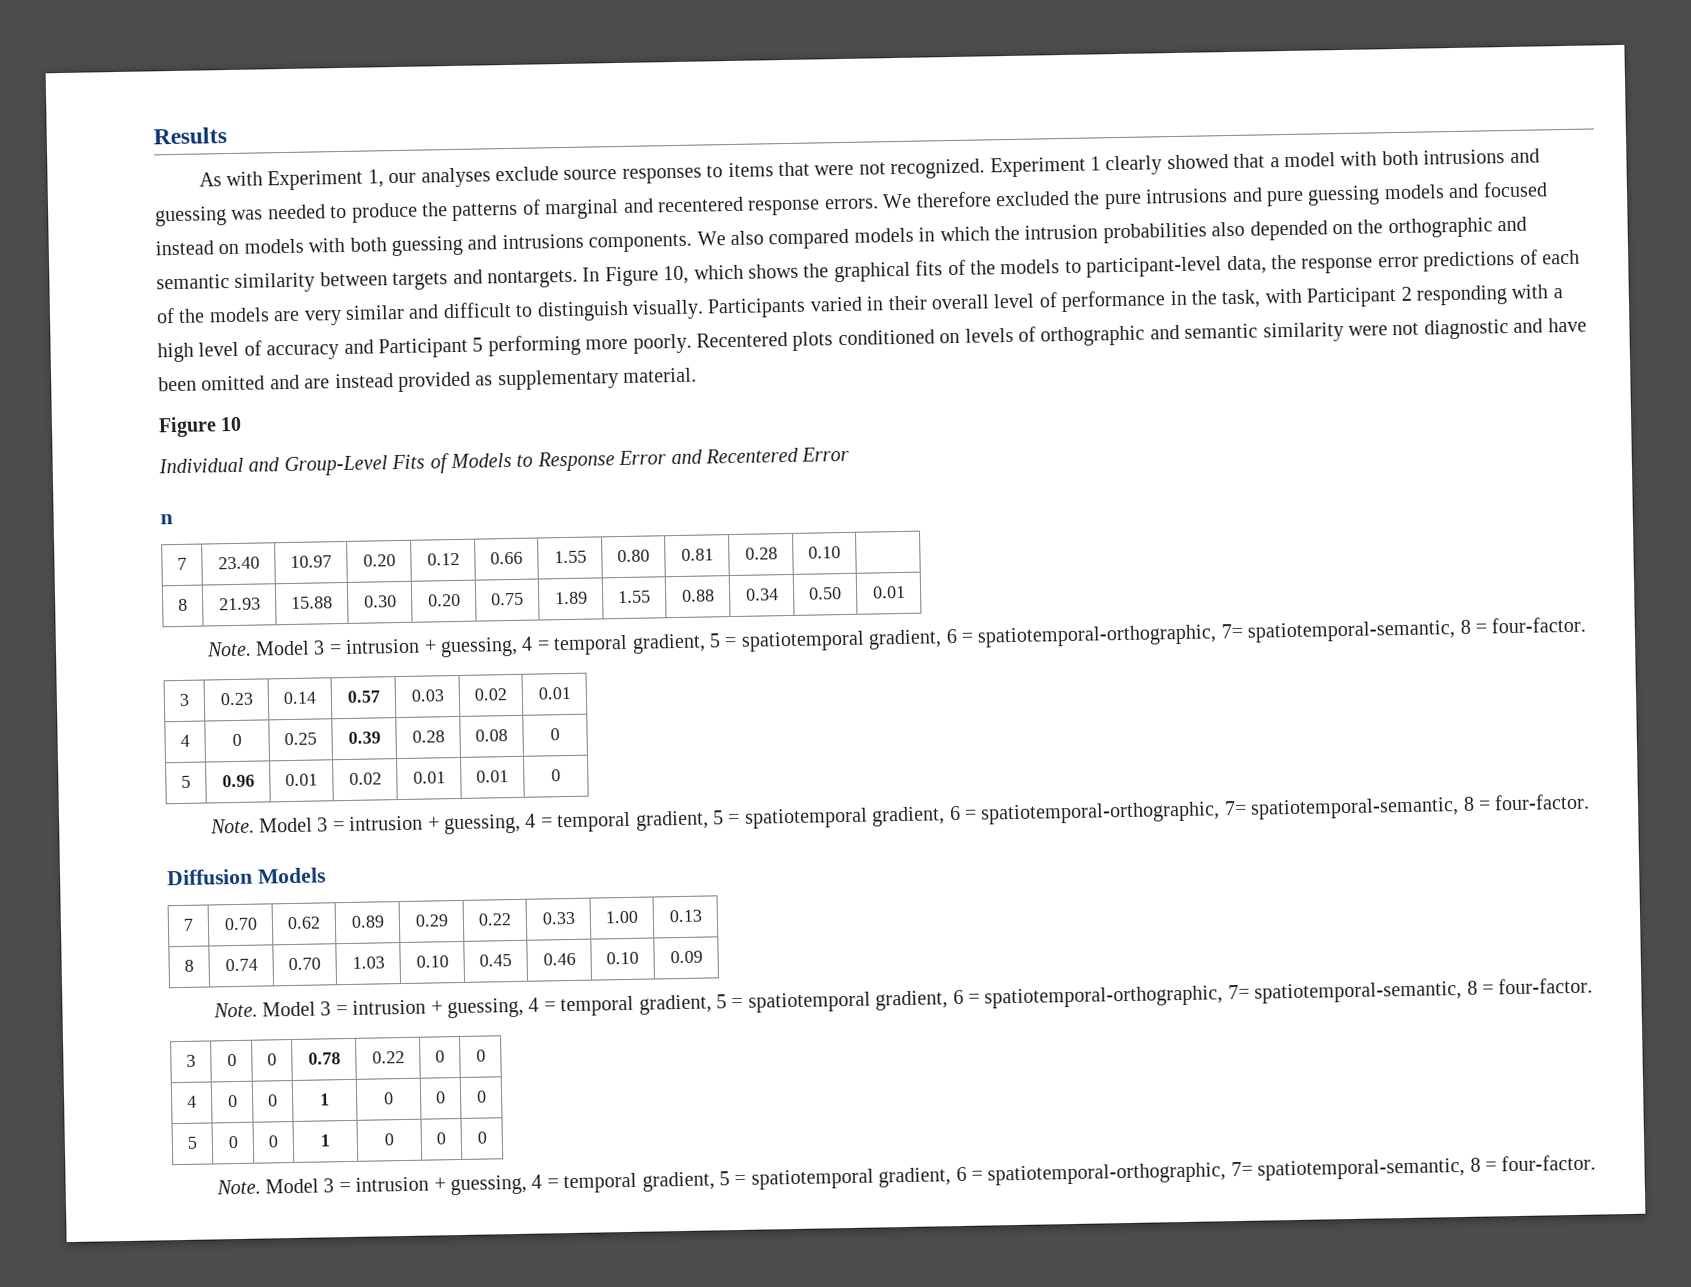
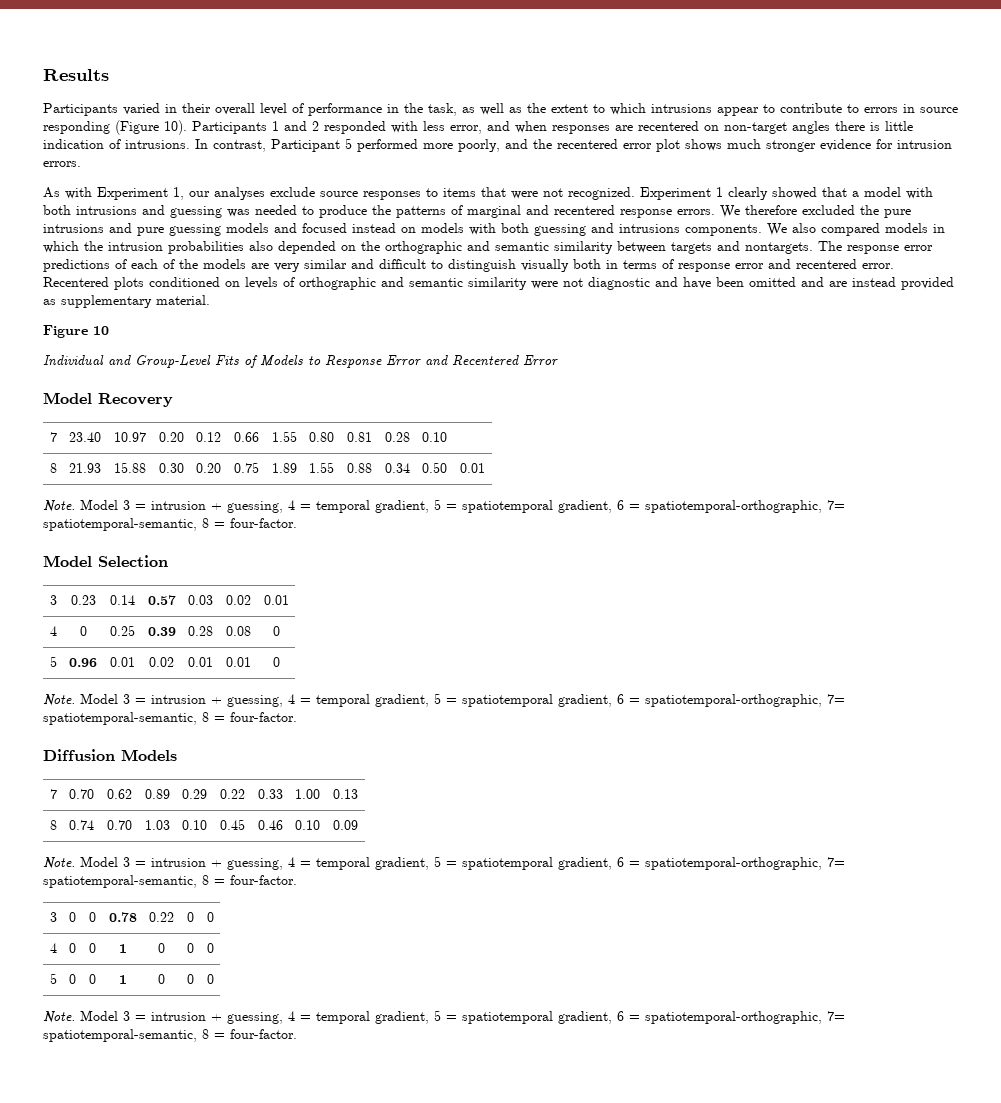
+ Participants varied in their overall level of performance in the task, as well as the extent to which intrusions appear to contribute to errors in source responding (Figure 10). Participants 1 and 2 responded with less error, and when responses are recentered on non-target angles there is little indication of intrusions. In contrast, Participant 5 performed more poorly, and the recentered error plot shows much stronger evidence for intrusion errors.
- In Figure 10, which shows the graphical fits of the models to participant-level data, the response error predictions of each of the models are very similar and difficult to distinguish visually. Participants varied in their overall level of performance in the task, with Participant 2 responding with a high level of accuracy and Participant 5 performing more poorly.
+ The response error predictions of each of the models are very similar and difficult to distinguish visually both in terms of response error and recentered error.
- n
+ Model Recovery
+ Model Selection

